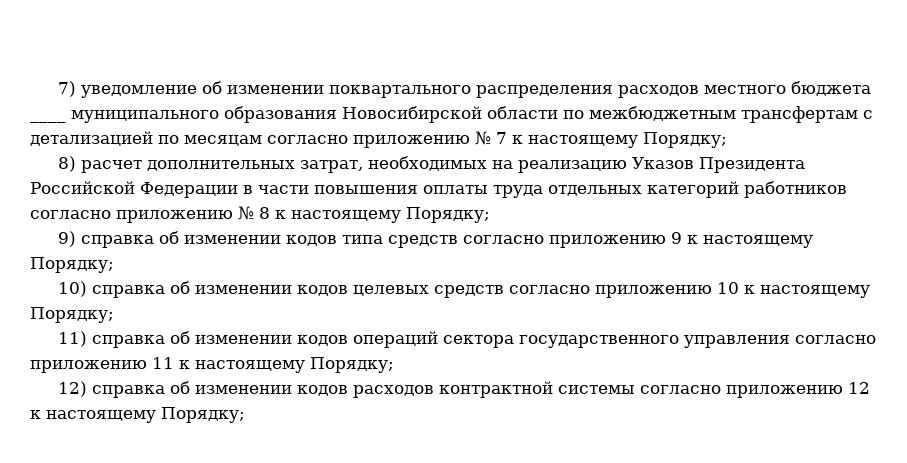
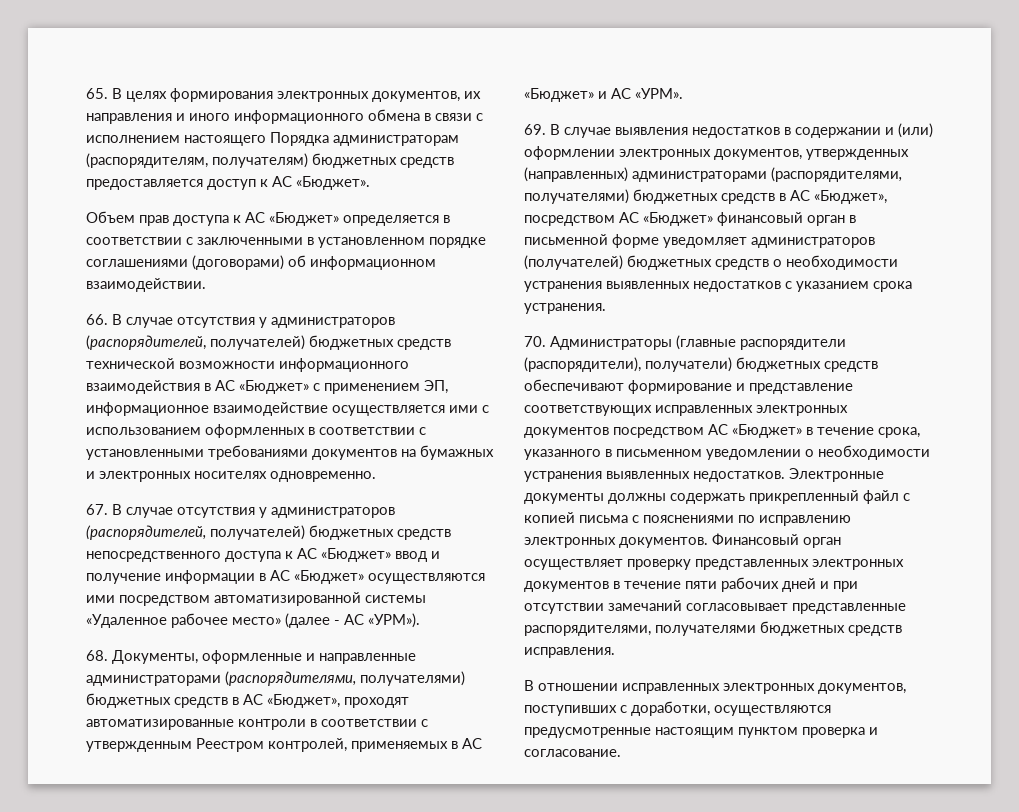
- 7) уведомление об изменении поквартального распределения расходов местного бюджета ____ муниципального образования Новосибирской области по межбюджетным трансфертам с детализацией по месяцам согласно приложению № 7 к настоящему Порядку;
- 8) расчет дополнительных затрат, необходимых на реализацию Указов Президента Российской Федерации в части повышения оплаты труда отдельных категорий работников согласно приложению № 8 к настоящему Порядку;
- 9) справка об изменении кодов типа средств согласно приложению 9 к настоящему Порядку;
- 10) справка об изменении кодов целевых средств согласно приложению 10 к настоящему Порядку;
- 11) справка об изменении кодов операций сектора государственного управления согласно приложению 11 к настоящему Порядку;
- 12) справка об изменении кодов расходов контрактной системы согласно приложению 12 к настоящему Порядку;
+ 65. В целях формирования электронных документов, их направления и иного информационного обмена в связи с исполнением настоящего Порядка администраторам (распорядителям, получателям) бюджетных средств предоставляется доступ к АС «Бюджет».
+ Объем прав доступа к АС «Бюджет» определяется в соответствии с заключенными в установленном порядке соглашениями (договорами) об информационном взаимодействии.
+ 66. В случае отсутствия у администраторов (распорядителей, получателей) бюджетных средств технической возможности информационного взаимодействия в АС «Бюджет» с применением ЭП, информационное взаимодействие осуществляется ими с использованием оформленных в соответствии с установленными требованиями документов на бумажных и электронных носителях одновременно.
+ 67. В случае отсутствия у администраторов (распорядителей, получателей) бюджетных средств непосредственного доступа к АС «Бюджет» ввод и получение информации в АС «Бюджет» осуществляются ими посредством автоматизированной системы «Удаленное рабочее место» (далее - АС «УРМ»).
+ 68. Документы, оформленные и направленные администраторами (распорядителями, получателями) бюджетных средств в АС «Бюджет», проходят автоматизированные контроли в соответствии с утвержденным Реестром контролей, применяемых в АС «Бюджет» и АС «УРМ».
+ 69. В случае выявления недостатков в содержании и (или) оформлении электронных документов, утвержденных (направленных) администраторами (распорядителями, получателями) бюджетных средств в АС «Бюджет», посредством АС «Бюджет» финансовый орган в письменной форме уведомляет администраторов (получателей) бюджетных средств о необходимости устранения выявленных недостатков с указанием срока устранения.
+ 70. Администраторы (главные распорядители (распорядители), получатели) бюджетных средств обеспечивают формирование и представление соответствующих исправленных электронных документов посредством АС «Бюджет» в течение срока, указанного в письменном уведомлении о необходимости устранения выявленных недостатков. Электронные документы должны содержать прикрепленный файл с копией письма с пояснениями по исправлению электронных документов. Финансовый орган осуществляет проверку представленных электронных документов в течение пяти рабочих дней и при отсутствии замечаний согласовывает представленные распорядителями, получателями бюджетных средств исправления.
+ В отношении исправленных электронных документов, поступивших с доработки, осуществляются предусмотренные настоящим пунктом проверка и согласование.

